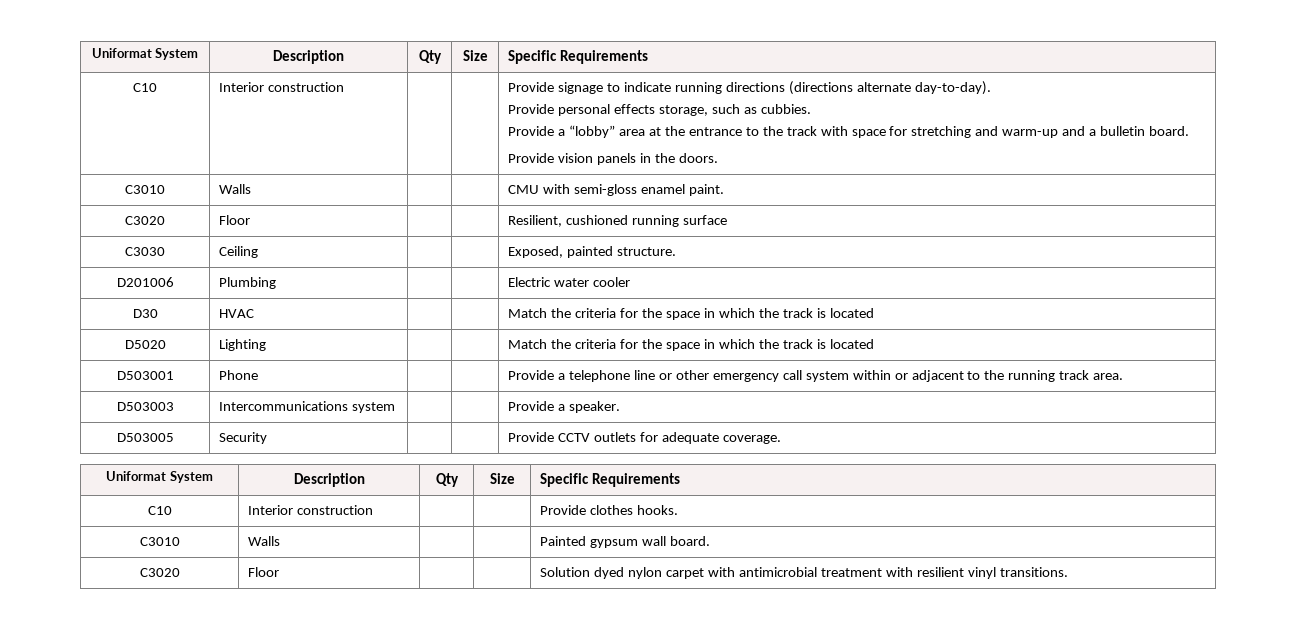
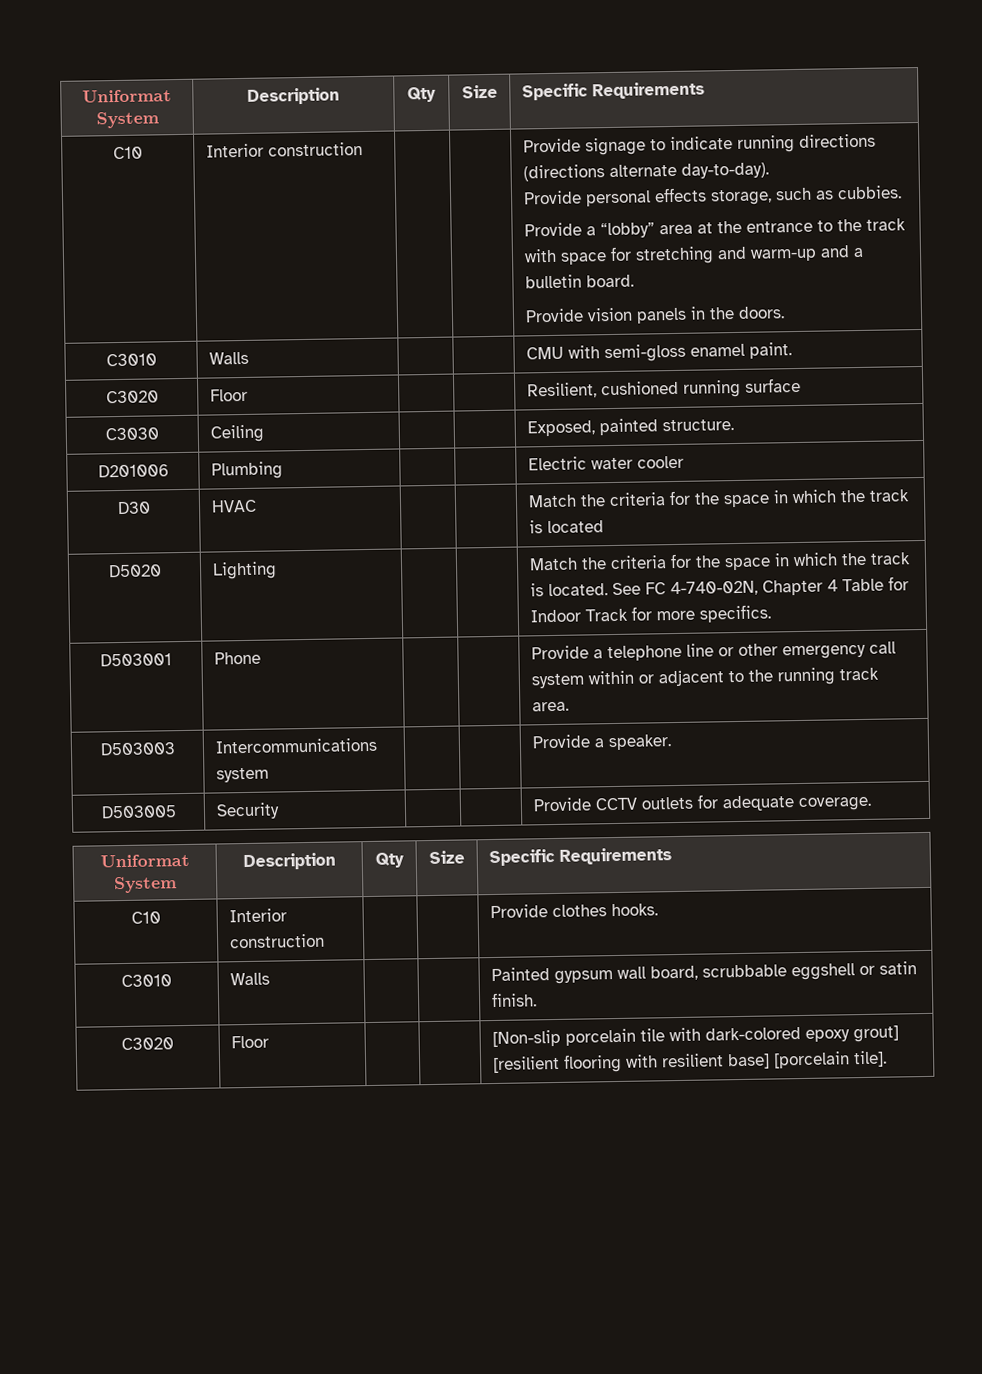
- D5020 | Lighting | | | Match the criteria for the space in which the track is located
+ D5020 | Lighting | | | Match the criteria for the space in which the track is located. See FC 4-740-02N, Chapter 4 Table for Indoor Track for more specifics.
- C3010 | Walls | | | Painted gypsum wall board.
- C3020 | Floor | | | Solution dyed nylon carpet with antimicrobial treatment with resilient vinyl transitions.
+ C3010 | Walls | | | Painted gypsum wall board, scrubbable eggshell or satin finish.
+ C3020 | Floor | | | [Non-slip porcelain tile with dark-colored epoxy grout] [resilient flooring with resilient base] [porcelain tile].

